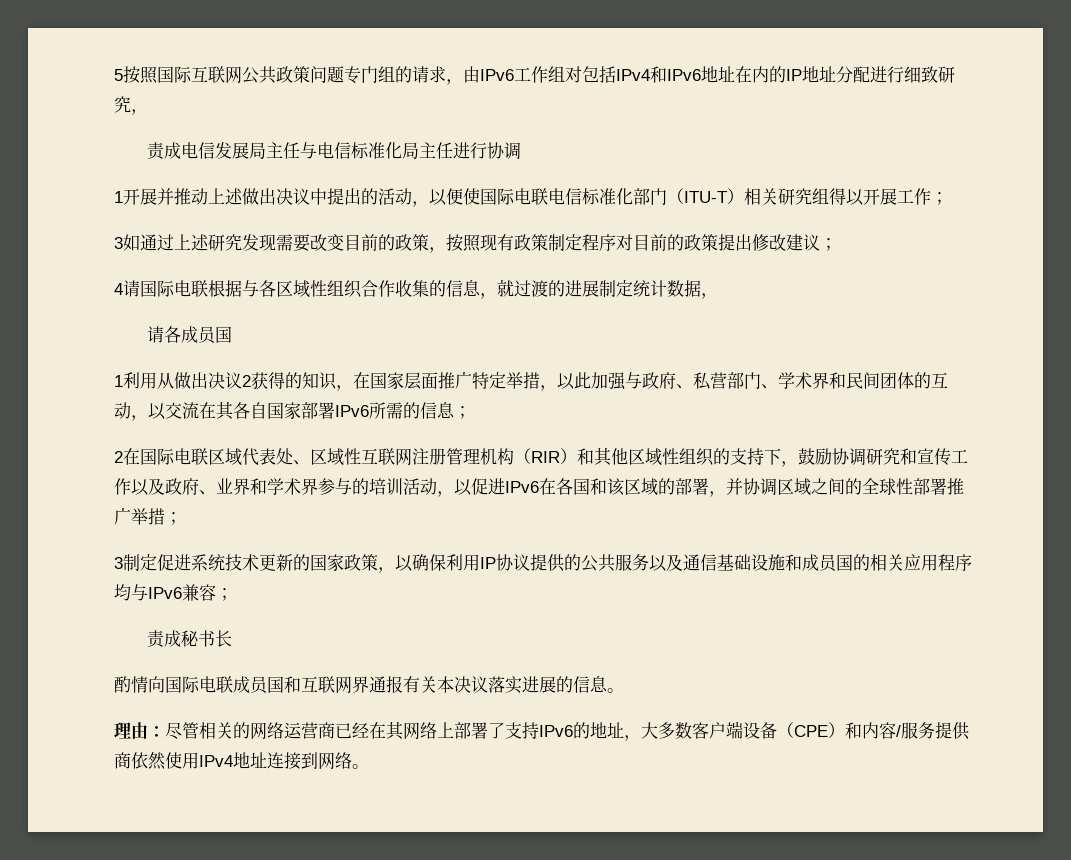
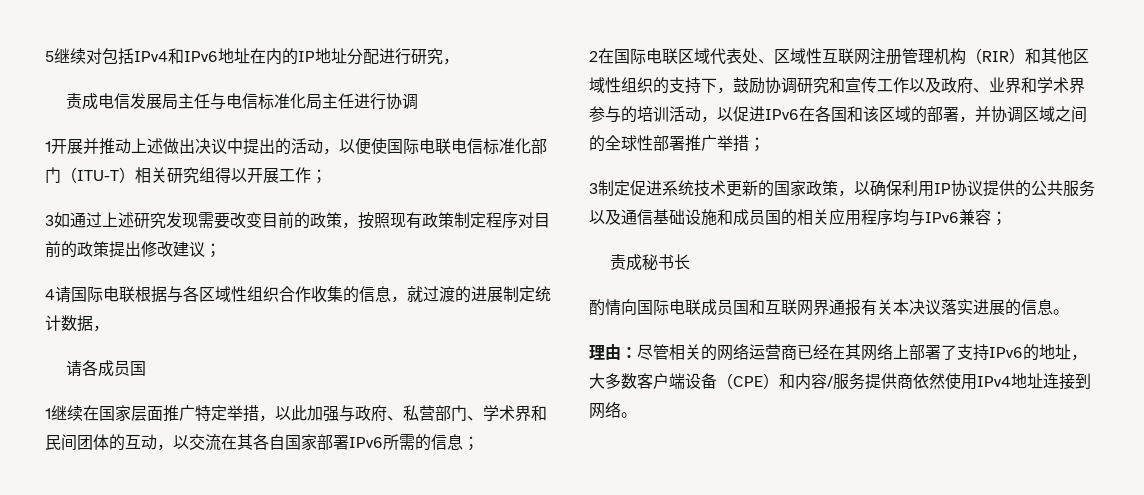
- 5按照国际互联网公共政策问题专门组的请求，由IPv6工作组对包括IPv4和IPv6地址在内的IP地址分配进行细致研究，
+ 5继续对包括IPv4和IPv6地址在内的IP地址分配进行研究，
- 1利用从做出决议2获得的知识，在国家层面推广特定举措，以此加强与政府、私营部门、学术界和民间团体的互动，以交流在其各自国家部署IPv6所需的信息；
+ 1继续在国家层面推广特定举措，以此加强与政府、私营部门、学术界和民间团体的互动，以交流在其各自国家部署IPv6所需的信息；

